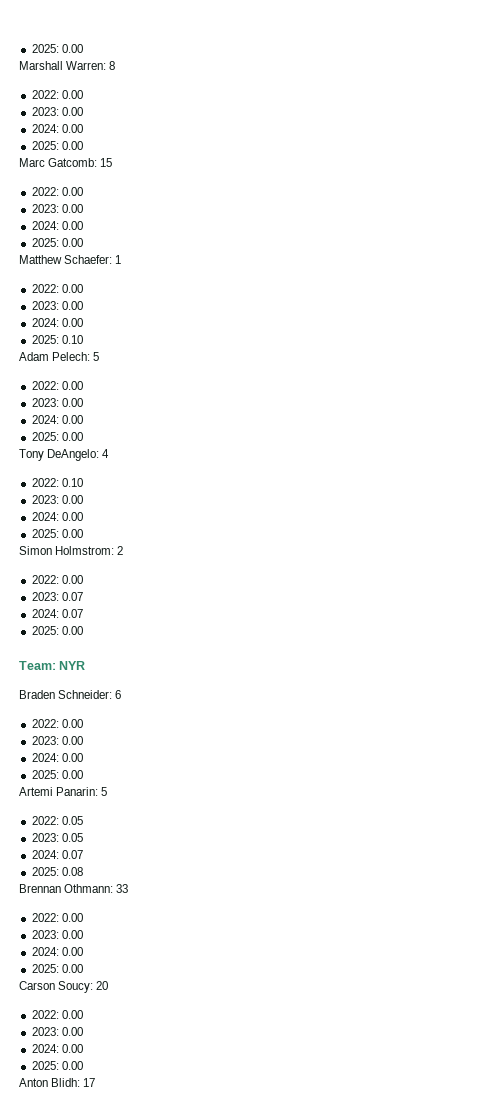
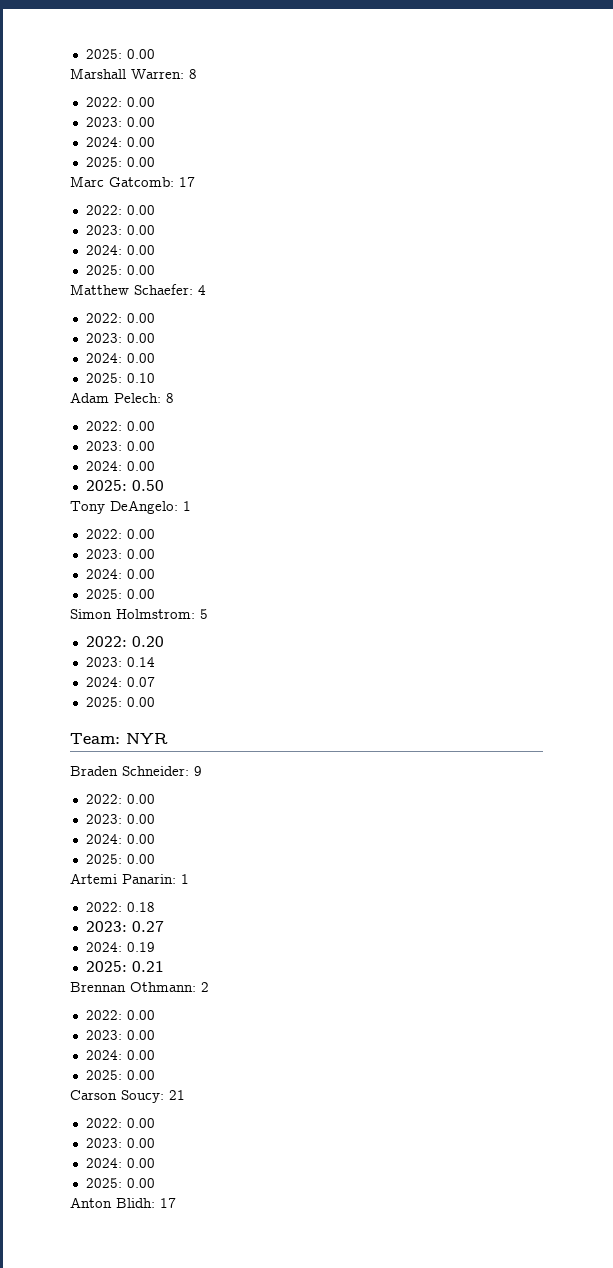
- Marc Gatcomb: 15
+ Marc Gatcomb: 17
- Matthew Schaefer: 1
+ Matthew Schaefer: 4
- Adam Pelech: 5
+ Adam Pelech: 8
+ 2022: 0.00
+ 2023: 0.00
+ 2024: 0.00
+ 2025: 0.50
+ Tony DeAngelo: 1
  2022: 0.00
  2023: 0.00
  2024: 0.00
  2025: 0.00
- Tony DeAngelo: 4
- 2022: 0.10
- 2023: 0.00
- 2024: 0.00
- 2025: 0.00
- Simon Holmstrom: 2
- 2022: 0.00
- 2023: 0.07
+ Simon Holmstrom: 5
+ 2022: 0.20
+ 2023: 0.14
- Braden Schneider: 6
+ Braden Schneider: 9
- Artemi Panarin: 5
- 2022: 0.05
- 2023: 0.05
- 2024: 0.07
- 2025: 0.08
+ Artemi Panarin: 1
+ 2022: 0.18
+ 2023: 0.27
+ 2024: 0.19
+ 2025: 0.21
- Brennan Othmann: 33
+ Brennan Othmann: 2
- Carson Soucy: 20
+ Carson Soucy: 21

